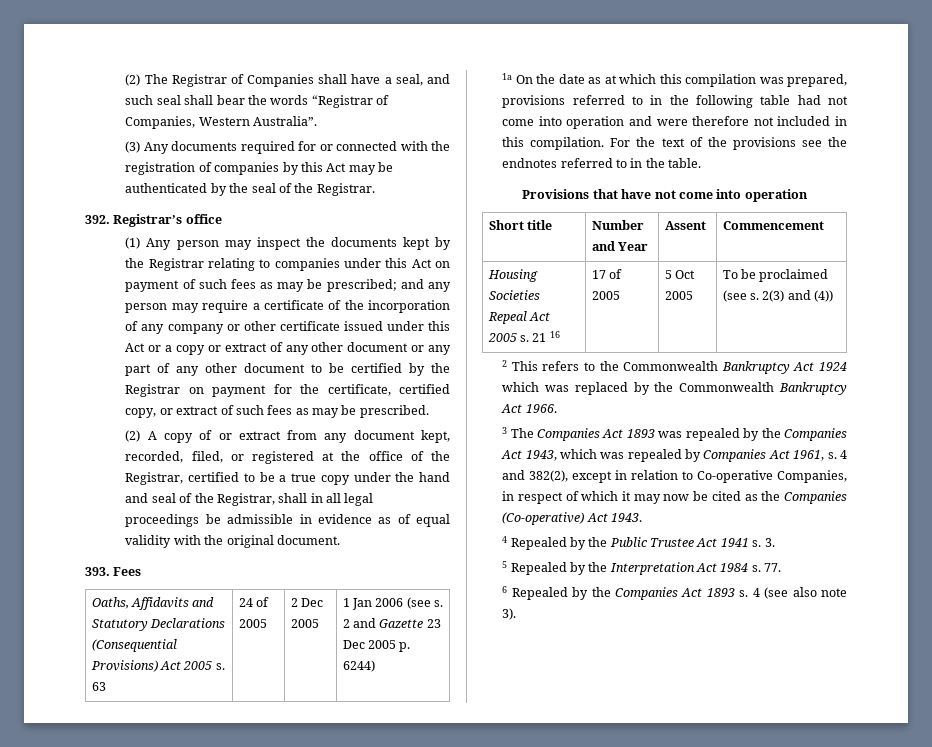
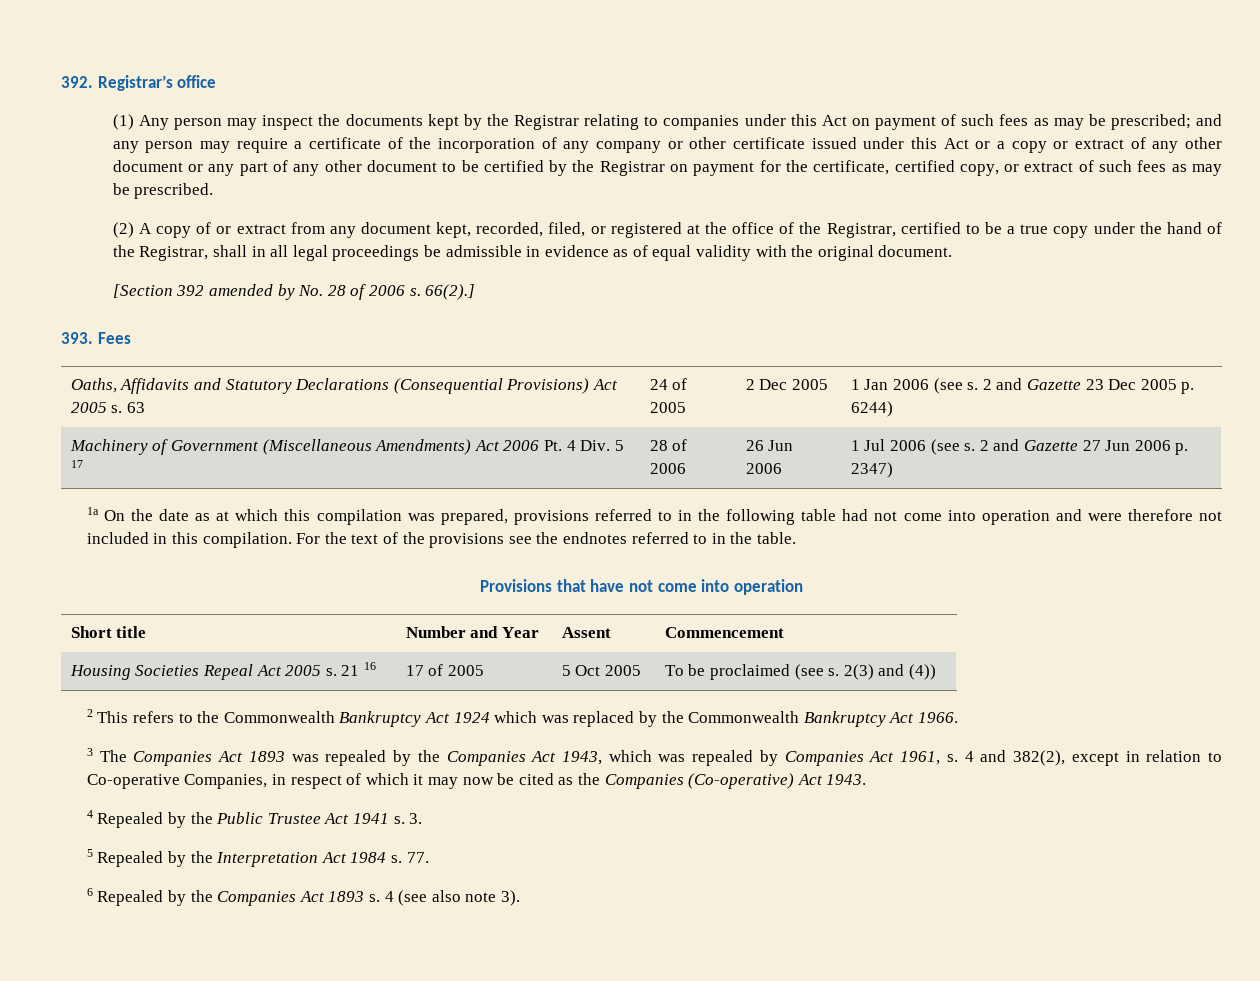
- (2) The Registrar of Companies shall have a seal, and such seal shall bear the words “Registrar of Companies, Western Australia”.
- (3) Any documents required for or connected with the registration of companies by this Act may be authenticated by the seal of the Registrar.
- (2) A copy of or extract from any document kept, recorded, filed, or registered at the office of the Registrar, certified to be a true copy under the hand and seal of the Registrar, shall in all legal proceedings be admissible in evidence as of equal validity with the original document.
+ (2) A copy of or extract from any document kept, recorded, filed, or registered at the office of the Registrar, certified to be a true copy under the hand of the Registrar, shall in all legal proceedings be admissible in evidence as of equal validity with the original document.
+ [Section 392 amended by No. 28 of 2006 s. 66(2).]
+ Machinery of Government (Miscellaneous Amendments) Act 2006 Pt. 4 Div. 5 17 | 28 of 2006 | 26 Jun 2006 | 1 Jul 2006 (see s. 2 and Gazette 27 Jun 2006 p. 2347)

